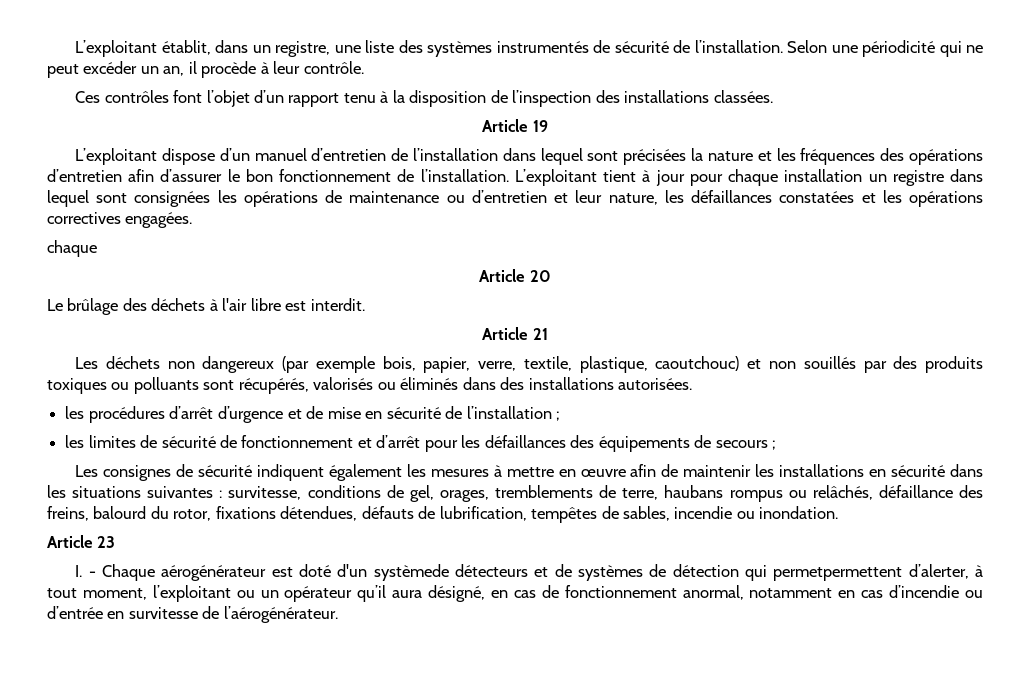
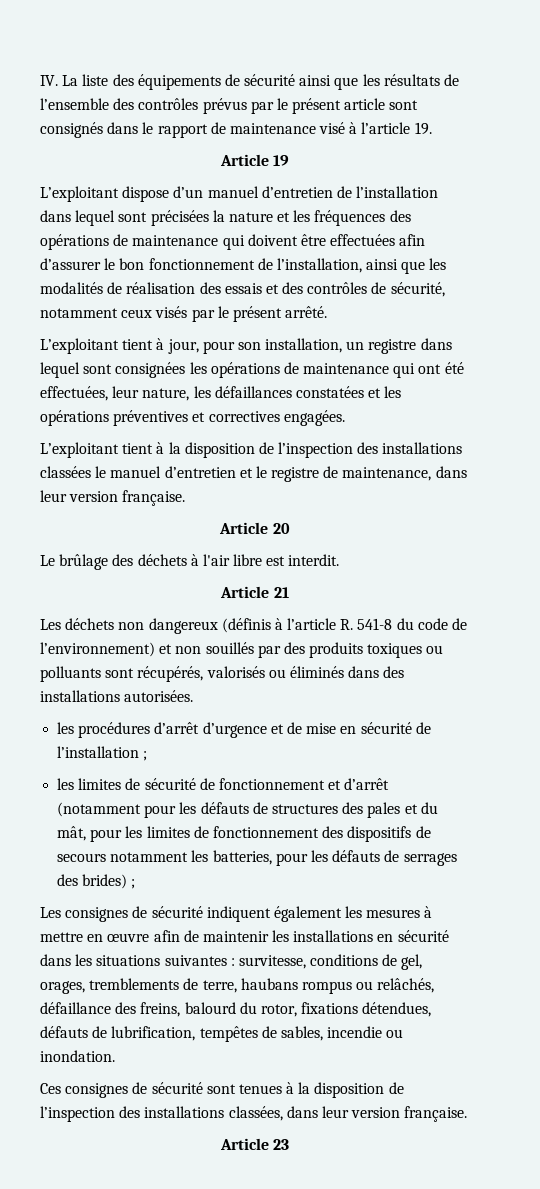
- L’exploitant établit, dans un registre, une liste des systèmes instrumentés de sécurité de l’installation. Selon une périodicité qui ne peut excéder un an, il procède à leur contrôle.
- Ces contrôles font l’objet d’un rapport tenu à la disposition de l’inspection des installations classées.
+ IV. La liste des équipements de sécurité ainsi que les résultats de l’ensemble des contrôles prévus par le présent article sont consignés dans le rapport de maintenance visé à l’article 19.
- L’exploitant dispose d’un manuel d’entretien de l’installation dans lequel sont précisées la nature et les fréquences des opérations d’entretien afin d’assurer le bon fonctionnement de l’installation. L’exploitant tient à jour pour chaque installation un registre dans lequel sont consignées les opérations de maintenance ou d’entretien et leur nature, les défaillances constatées et les opérations correctives engagées.
- chaque
+ L’exploitant dispose d’un manuel d’entretien de l’installation dans lequel sont précisées la nature et les fréquences des opérations de maintenance qui doivent être effectuées afin d’assurer le bon fonctionnement de l’installation, ainsi que les modalités de réalisation des essais et des contrôles de sécurité, notamment ceux visés par le présent arrêté.
+ L’exploitant tient à jour, pour son installation, un registre dans lequel sont consignées les opérations de maintenance qui ont été effectuées, leur nature, les défaillances constatées et les opérations préventives et correctives engagées.
+ L’exploitant tient à la disposition de l’inspection des installations classées le manuel d’entretien et le registre de maintenance, dans leur version française.
- Les déchets non dangereux (par exemple bois, papier, verre, textile, plastique, caoutchouc) et non souillés par des produits toxiques ou polluants sont récupérés, valorisés ou éliminés dans des installations autorisées.
+ Les déchets non dangereux (définis à l’article R. 541-8 du code de l’environnement) et non souillés par des produits toxiques ou polluants sont récupérés, valorisés ou éliminés dans des installations autorisées.
- les limites de sécurité de fonctionnement et d’arrêt pour les défaillances des équipements de secours ;
+ les limites de sécurité de fonctionnement et d’arrêt (notamment pour les défauts de structures des pales et du mât, pour les limites de fonctionnement des dispositifs de secours notamment les batteries, pour les défauts de serrages des brides) ;
+ Ces consignes de sécurité sont tenues à la disposition de l’inspection des installations classées, dans leur version française.
  Article 23
- I. - Chaque aérogénérateur est doté d'un systèmede détecteurs et de systèmes de détection qui permetpermettent d’alerter, à tout moment, l’exploitant ou un opérateur qu’il aura désigné, en cas de fonctionnement anormal, notamment en cas d’incendie ou d’entrée en survitesse de l’aérogénérateur.

